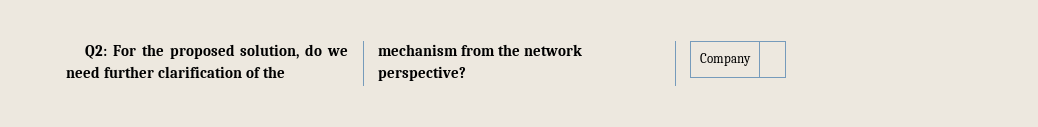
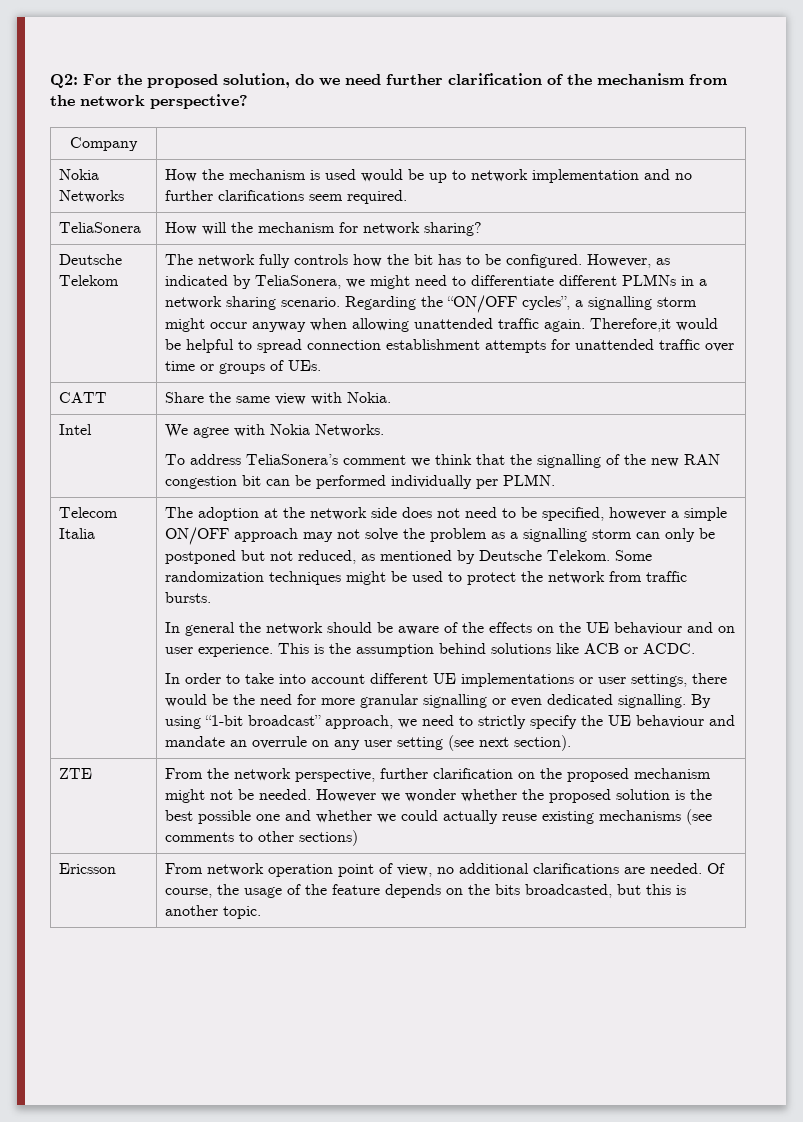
+ Nokia Networks | How the mechanism is used would be up to network implementation and no further clarifications seem required.
+ TeliaSonera | How will the mechanism for network sharing?
+ Deutsche Telekom | The network fully controls how the bit has to be configured. However, as indicated by TeliaSonera, we might need to differentiate different PLMNs in a network sharing scenario. Regarding the “ON/OFF cycles”, a signalling storm might occur anyway when allowing unattended traffic again. Therefore,it would be helpful to spread connection establishment attempts for unattended traffic over time or groups of UEs.
+ CATT | Share the same view with Nokia.
+ Intel | We agree with Nokia Networks.
+ To address TeliaSonera’s comment we think that the signalling of the new RAN congestion bit can be performed individually per PLMN.
+ Telecom Italia | The adoption at the network side does not need to be specified, however a simple ON/OFF approach may not solve the problem as a signalling storm can only be postponed but not reduced, as mentioned by Deutsche Telekom. Some randomization techniques might be used to protect the network from traffic bursts.
+ In general the network should be aware of the effects on the UE behaviour and on user experience. This is the assumption behind solutions like ACB or ACDC.
+ In order to take into account different UE implementations or user settings, there would be the need for more granular signalling or even dedicated signalling. By using “1-bit broadcast” approach, we need to strictly specify the UE behaviour and mandate an overrule on any user setting (see next section).
+ ZTE | From the network perspective, further clarification on the proposed mechanism might not be needed. However we wonder whether the proposed solution is the best possible one and whether we could actually reuse existing mechanisms (see comments to other sections)
+ Ericsson | From network operation point of view, no additional clarifications are needed. Of course, the usage of the feature depends on the bits broadcasted, but this is another topic.

